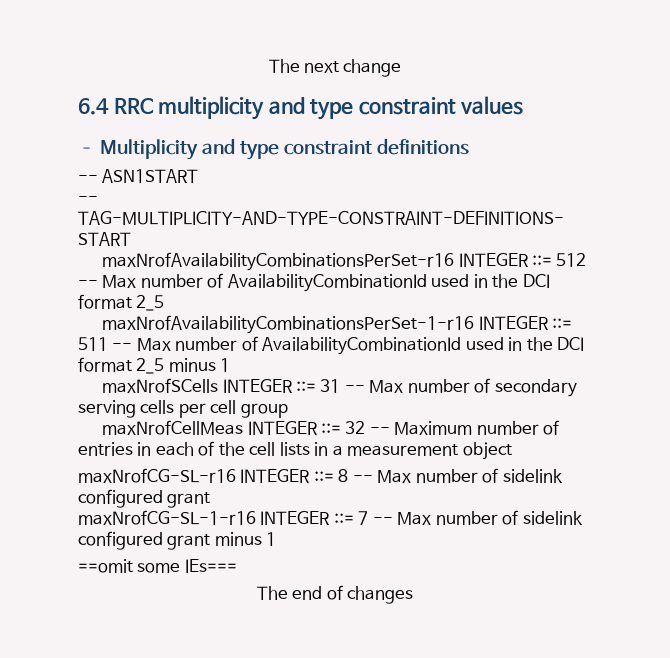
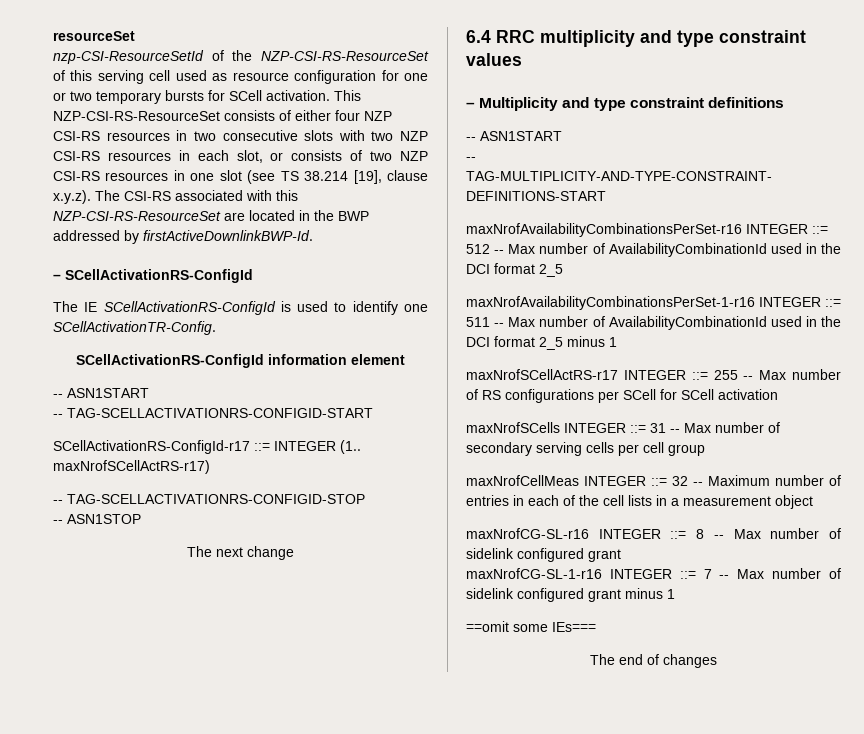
+ resourceSet
+ nzp-CSI-ResourceSetId of the NZP-CSI-RS-ResourceSet of this serving cell used as resource configuration for one or two temporary bursts for SCell activation. This NZP-CSI-RS-ResourceSet consists of either four NZP CSI-RS resources in two consecutive slots with two NZP CSI-RS resources in each slot, or consists of two NZP CSI-RS resources in one slot (see TS 38.214 [19], clause x.y.z). The CSI-RS associated with this NZP-CSI-RS-ResourceSet are located in the BWP addressed by firstActiveDownlinkBWP-Id.
+ – SCellActivationRS-ConfigId
+ The IE SCellActivationRS-ConfigId is used to identify one SCellActivationTR-Config.
+ SCellActivationRS-ConfigId information element
+ -- ASN1START
+ -- TAG-SCELLACTIVATIONRS-CONFIGID-START
+ SCellActivationRS-ConfigId-r17 ::= INTEGER (1.. maxNrofSCellActRS-r17)
+ -- TAG-SCELLACTIVATIONRS-CONFIGID-STOP
+ -- ASN1STOP
+ maxNrofSCellActRS-r17 INTEGER ::= 255 -- Max number of RS configurations per SCell for SCell activation

